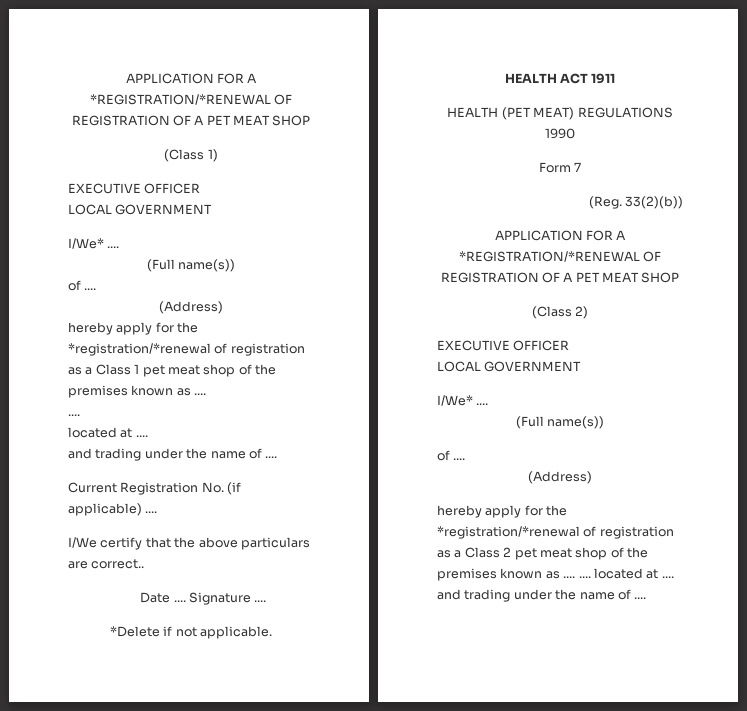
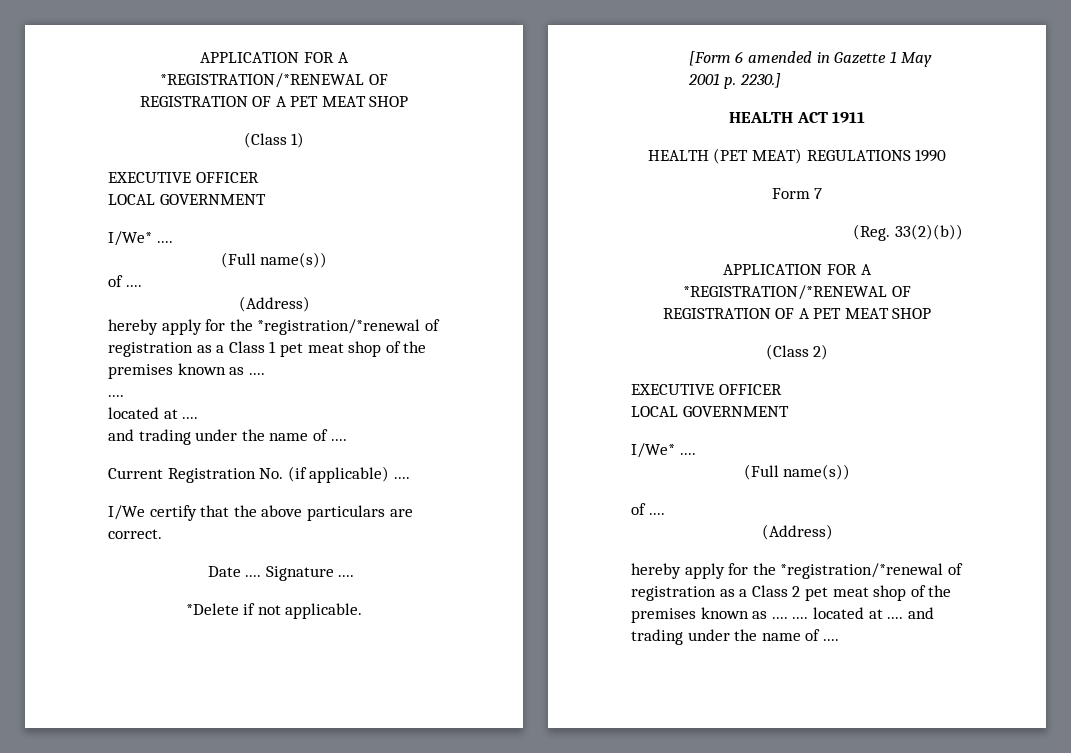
- I/We certify that the above particulars are correct..
+ I/We certify that the above particulars are correct.
+ [Form 6 amended in Gazette 1 May 2001 p. 2230.]

